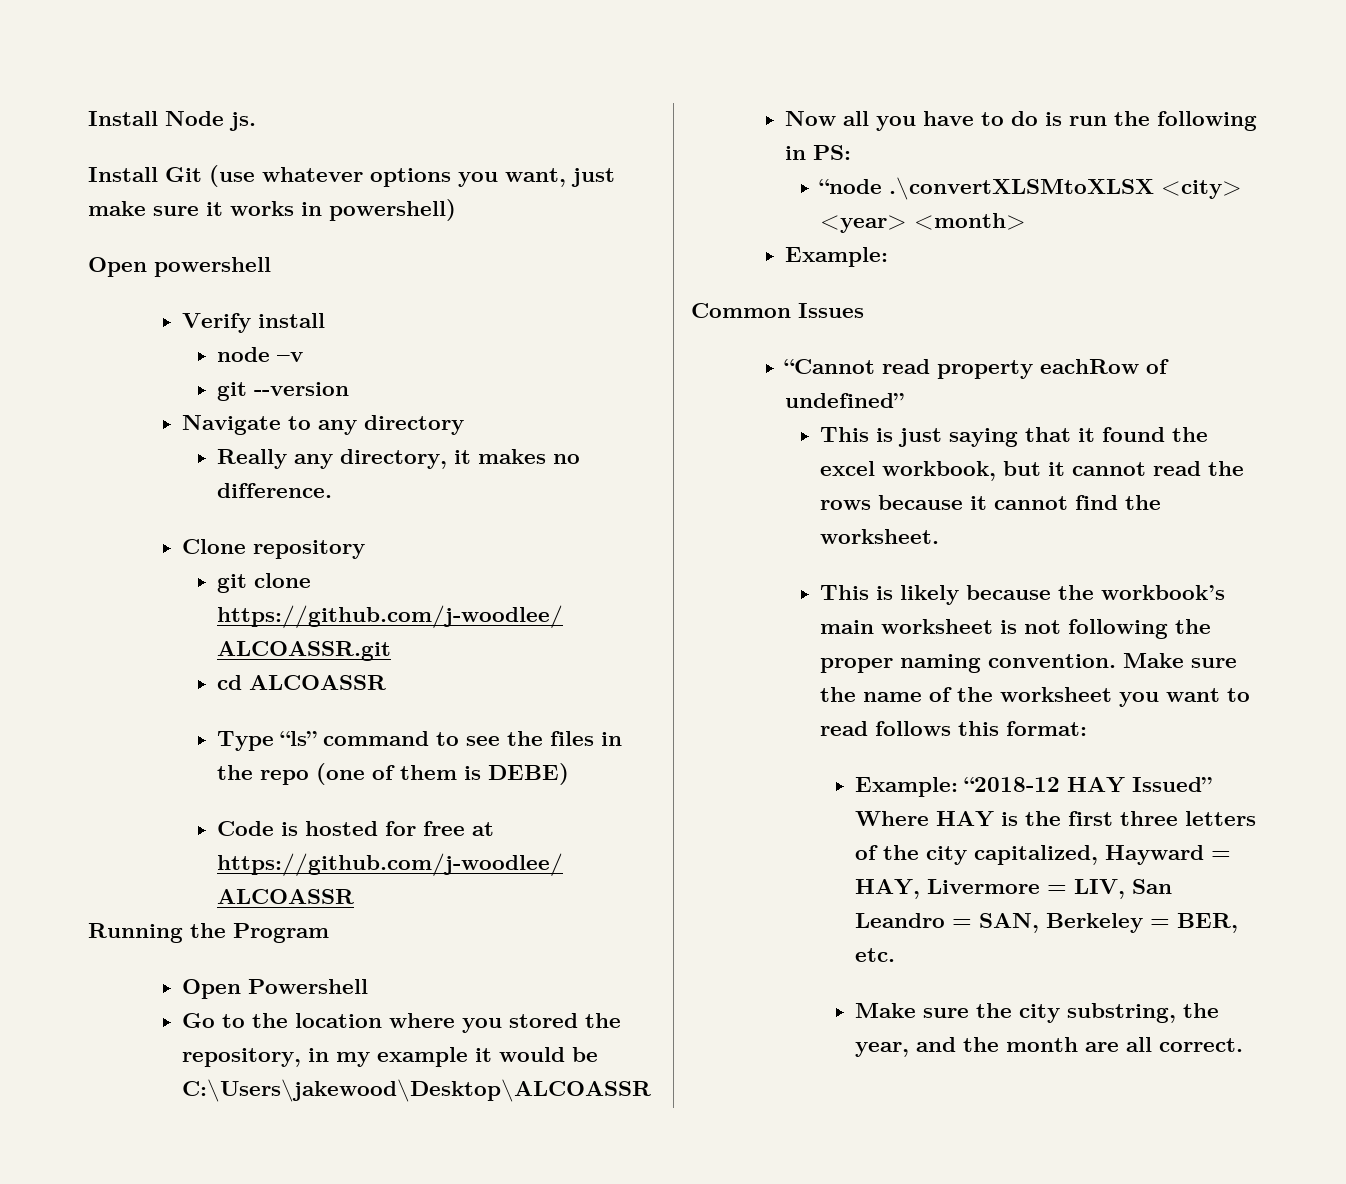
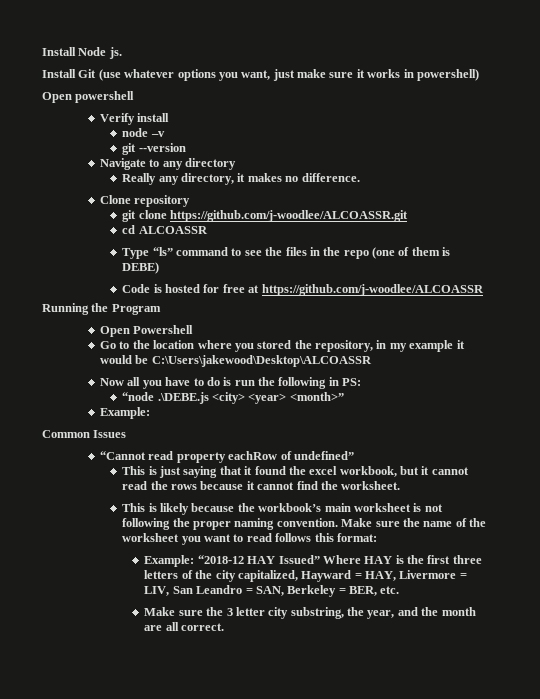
- “node .\convertXLSMtoXLSX <city> <year> <month>
+ “node .\DEBE.js <city> <year> <month>”
- Make sure the city substring, the year, and the month are all correct.
+ Make sure the 3 letter city substring, the year, and the month are all correct.

